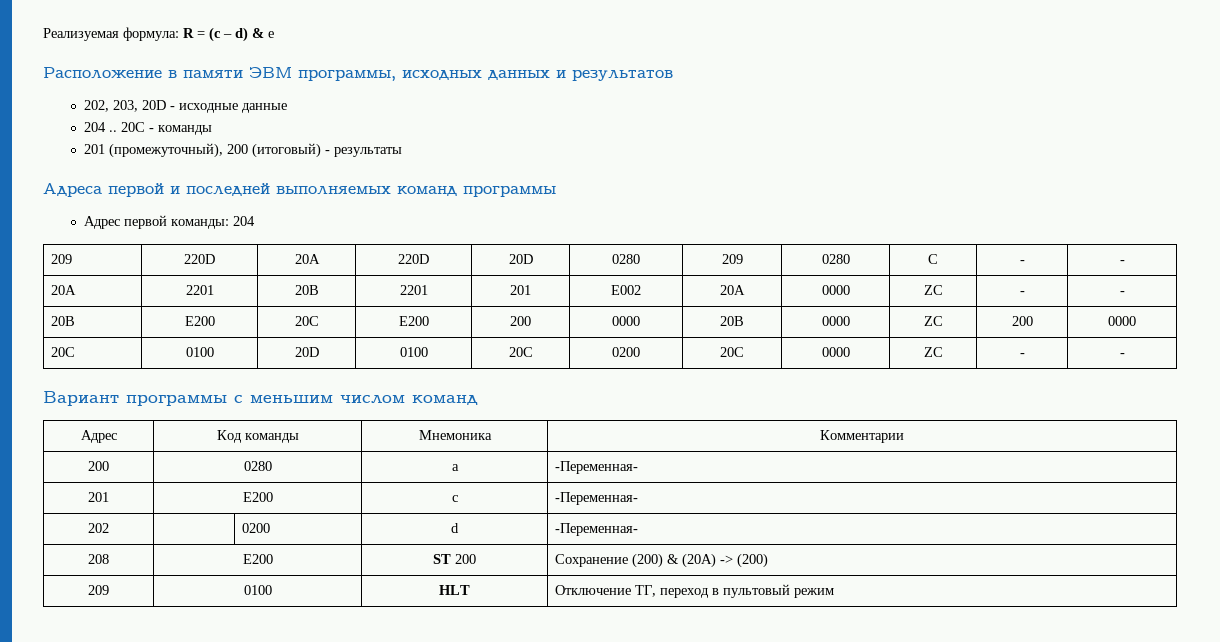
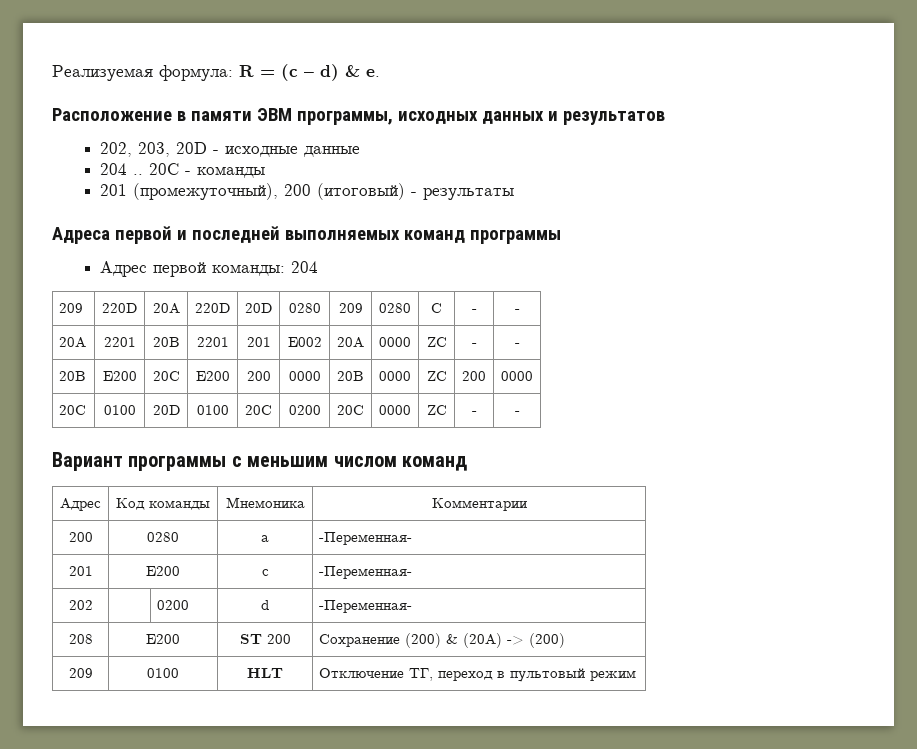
- Реализуемая формула: R = (c – d) & e
+ Реализуемая формула: R = (c – d) & e.

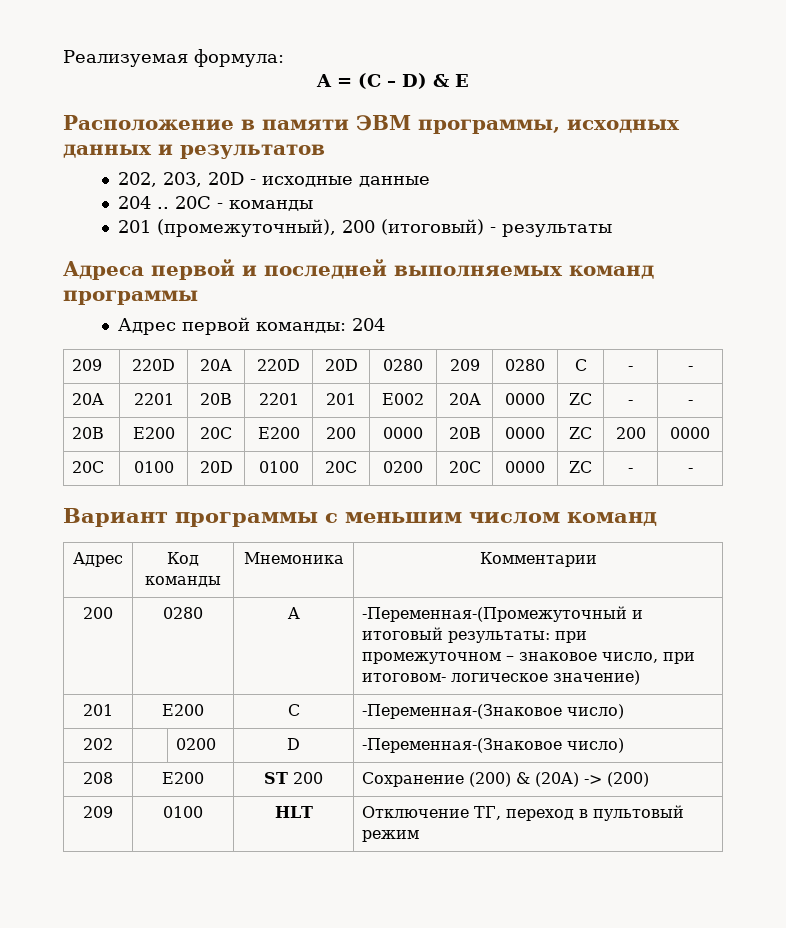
- Реализуемая формула: R = (c – d) & e.
+ Реализуемая формула:
+ A = (C – D) & E
- 200 | 0280 | a | -Переменная-
+ 200 | 0280 | A | -Переменная-(Промежуточный и итоговый результаты: при промежуточном – знаковое число, при итоговом- логическое значение)
- 201 | E200 | c | -Переменная-
+ 201 | E200 | C | -Переменная-(Знаковое число)
- 202 | | 0200 | d | -Переменная-
+ 202 | | 0200 | D | -Переменная-(Знаковое число)

